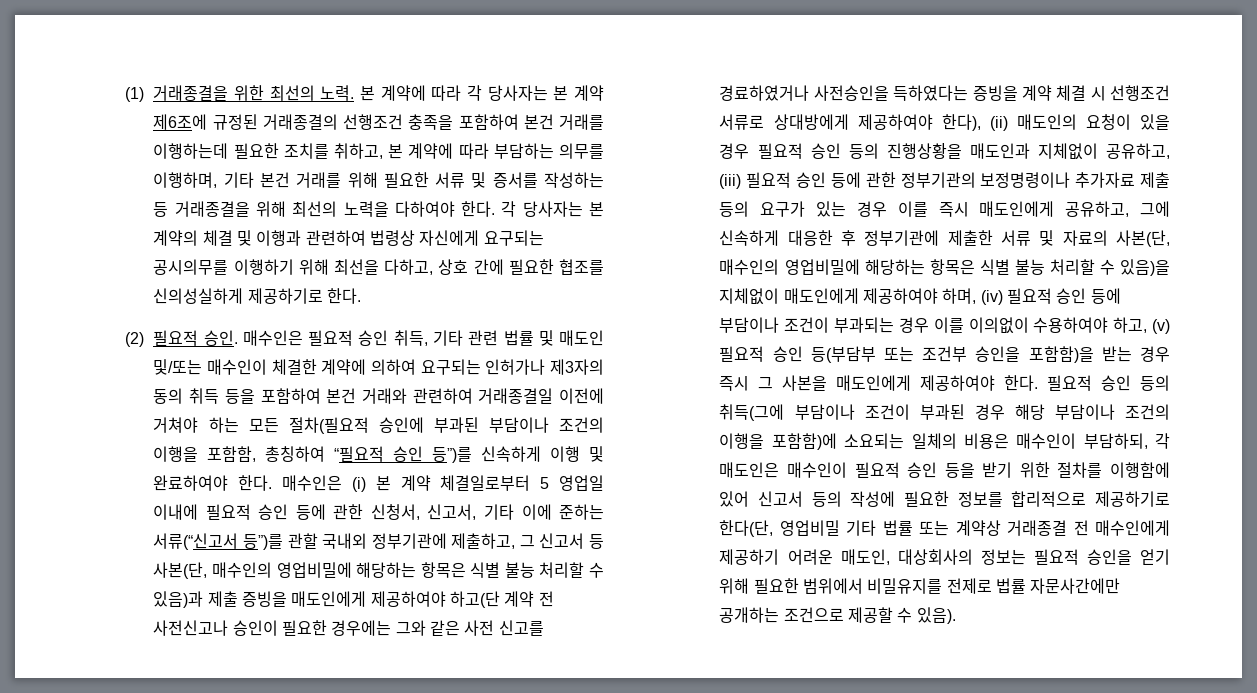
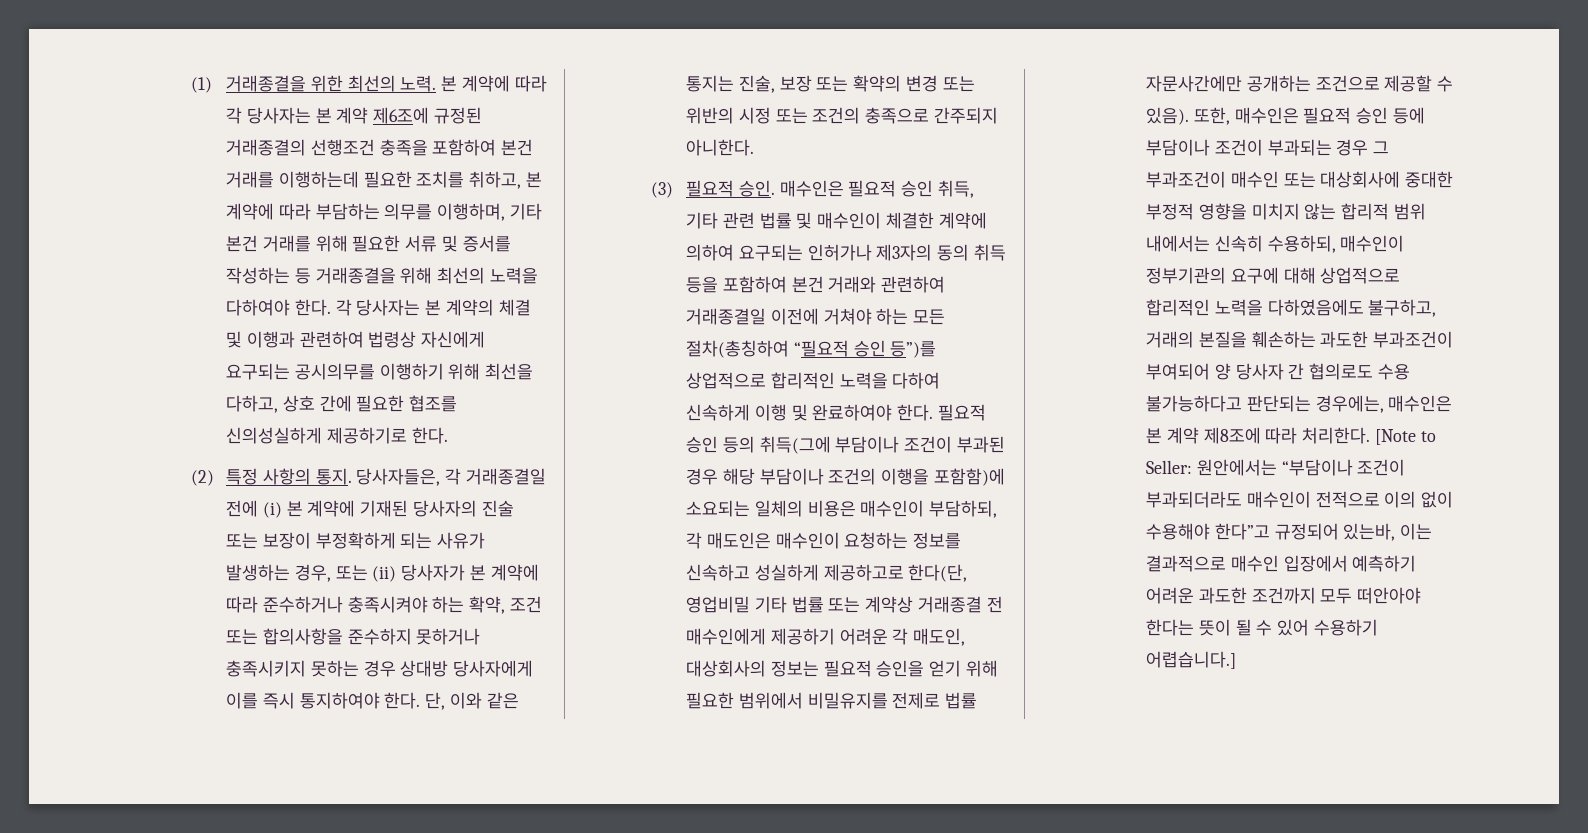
- (2) 필요적 승인.
+ (2) 특정 사항의 통지. 당사자들은, 각 거래종결일 전에 (i) 본 계약에 기재된 당사자의 진술 또는 보장이 부정확하게 되는 사유가 발생하는 경우, 또는 (ii) 당사자가 본 계약에 따라 준수하거나 충족시켜야 하는 확약, 조건 또는 합의사항을 준수하지 못하거나 충족시키지 못하는 경우 상대방 당사자에게 이를 즉시 통지하여야 한다. 단, 이와 같은 통지는 진술, 보장 또는 확약의 변경 또는 위반의 시정 또는 조건의 충족으로 간주되지 아니한다.
+ (3) 필요적 승인.
- 매수인은 필요적 승인 취득, 기타 관련 법률 및 매도인 및/또는 매수인이 체결한 계약에 의하여 요구되는 인허가나 제3자의 동의 취득 등을 포함하여 본건 거래와 관련하여 거래종결일 이전에 거쳐야 하는 모든 절차(필요적 승인에 부과된 부담이나 조건의 이행을 포함함, 총칭하여 “필요적 승인 등”)를 신속하게 이행 및 완료하여야 한다.
+ 매수인은 필요적 승인 취득, 기타 관련 법률 및 매수인이 체결한 계약에 의하여 요구되는 인허가나 제3자의 동의 취득 등을 포함하여 본건 거래와 관련하여 거래종결일 이전에 거쳐야 하는 모든 절차(총칭하여 “필요적 승인 등”)를 상업적으로 합리적인 노력을 다하여 신속하게 이행 및 완료하여야 한다.
- 매수인은 (i) 본 계약 체결일로부터 5 영업일 이내에 필요적 승인 등에 관한 신청서, 신고서, 기타 이에 준하는 서류(“신고서 등”)를 관할 국내외 정부기관에 제출하고, 그 신고서 등 사본(단, 매수인의 영업비밀에 해당하는 항목은 식별 불능 처리할 수 있음)과 제출 증빙을 매도인에게 제공하여야 하고(단 계약 전 사전신고나 승인이 필요한 경우에는 그와 같은 사전 신고를 경료하였거나 사전승인을 득하였다는 증빙을 계약 체결 시 선행조건 서류로 상대방에게 제공하여야 한다), (ii) 매도인의 요청이 있을 경우 필요적 승인 등의 진행상황을 매도인과 지체없이 공유하고, (iii) 필요적 승인 등에 관한 정부기관의 보정명령이나 추가자료 제출 등의 요구가 있는 경우 이를 즉시 매도인에게 공유하고, 그에 신속하게 대응한 후 정부기관에 제출한 서류 및 자료의 사본(단, 매수인의 영업비밀에 해당하는 항목은 식별 불능 처리할 수 있음)을 지체없이 매도인에게 제공하여야 하며, (iv) 필요적 승인 등에 부담이나 조건이 부과되는 경우 이를 이의없이 수용하여야 하고, (v) 필요적 승인 등(부담부 또는 조건부 승인을 포함함)을 받는 경우 즉시 그 사본을 매도인에게 제공하여야 한다.
- 필요적 승인 등의 취득(그에 부담이나 조건이 부과된 경우 해당 부담이나 조건의 이행을 포함함)에 소요되는 일체의 비용은 매수인이 부담하되, 각 매도인은 매수인이 필요적 승인 등을 받기 위한 절차를 이행함에 있어 신고서 등의 작성에 필요한 정보를 합리적으로 제공하기로 한다(단, 영업비밀 기타 법률 또는 계약상 거래종결 전 매수인에게 제공하기 어려운 매도인, 대상회사의 정보는 필요적 승인을 얻기 위해 필요한 범위에서 비밀유지를 전제로 법률 자문사간에만 공개하는 조건으로 제공할 수 있음).
+ 필요적 승인 등의 취득(그에 부담이나 조건이 부과된 경우 해당 부담이나 조건의 이행을 포함함)에 소요되는 일체의 비용은 매수인이 부담하되, 각 매도인은 매수인이 요청하는 정보를 신속하고 성실하게 제공하고로 한다(단, 영업비밀 기타 법률 또는 계약상 거래종결 전 매수인에게 제공하기 어려운 각 매도인, 대상회사의 정보는 필요적 승인을 얻기 위해 필요한 범위에서 비밀유지를 전제로 법률 자문사간에만 공개하는 조건으로 제공할 수 있음).
+ 또한, 매수인은 필요적 승인 등에 부담이나 조건이 부과되는 경우 그 부과조건이 매수인 또는 대상회사에 중대한 부정적 영향을 미치지 않는 합리적 범위 내에서는 신속히 수용하되, 매수인이 정부기관의 요구에 대해 상업적으로 합리적인 노력을 다하였음에도 불구하고, 거래의 본질을 훼손하는 과도한 부과조건이 부여되어 양 당사자 간 협의로도 수용 불가능하다고 판단되는 경우에는, 매수인은 본 계약 제8조에 따라 처리한다. [Note to Seller: 원안에서는 “부담이나 조건이 부과되더라도 매수인이 전적으로 이의 없이 수용해야 한다”고 규정되어 있는바, 이는 결과적으로 매수인 입장에서 예측하기 어려운 과도한 조건까지 모두 떠안아야 한다는 뜻이 될 수 있어 수용하기 어렵습니다.]

